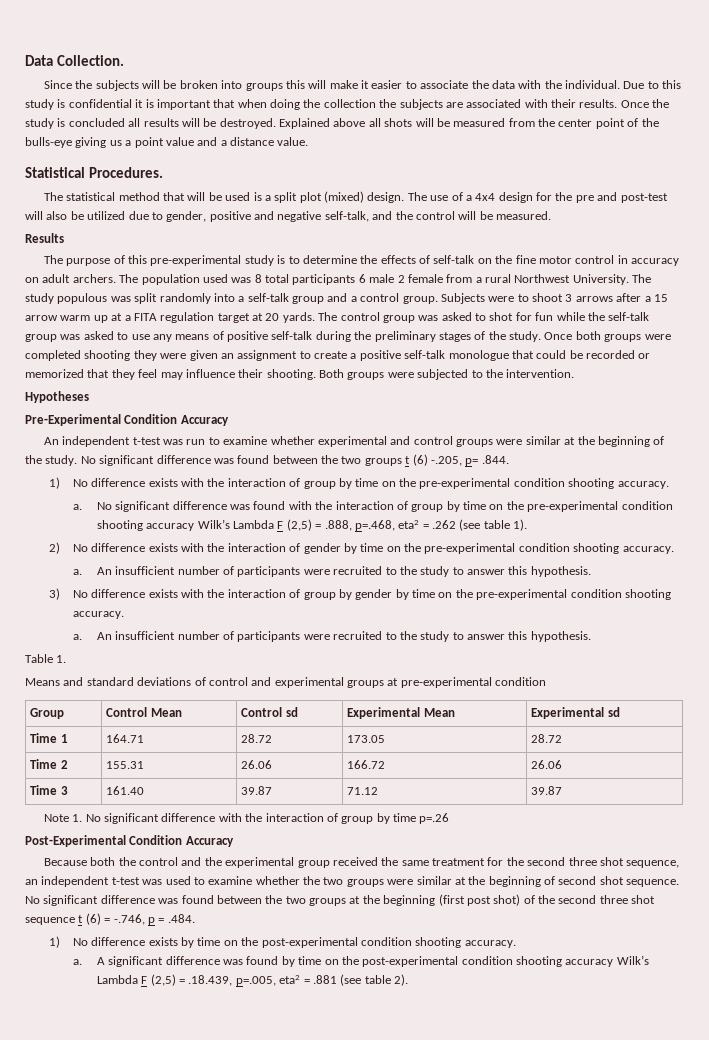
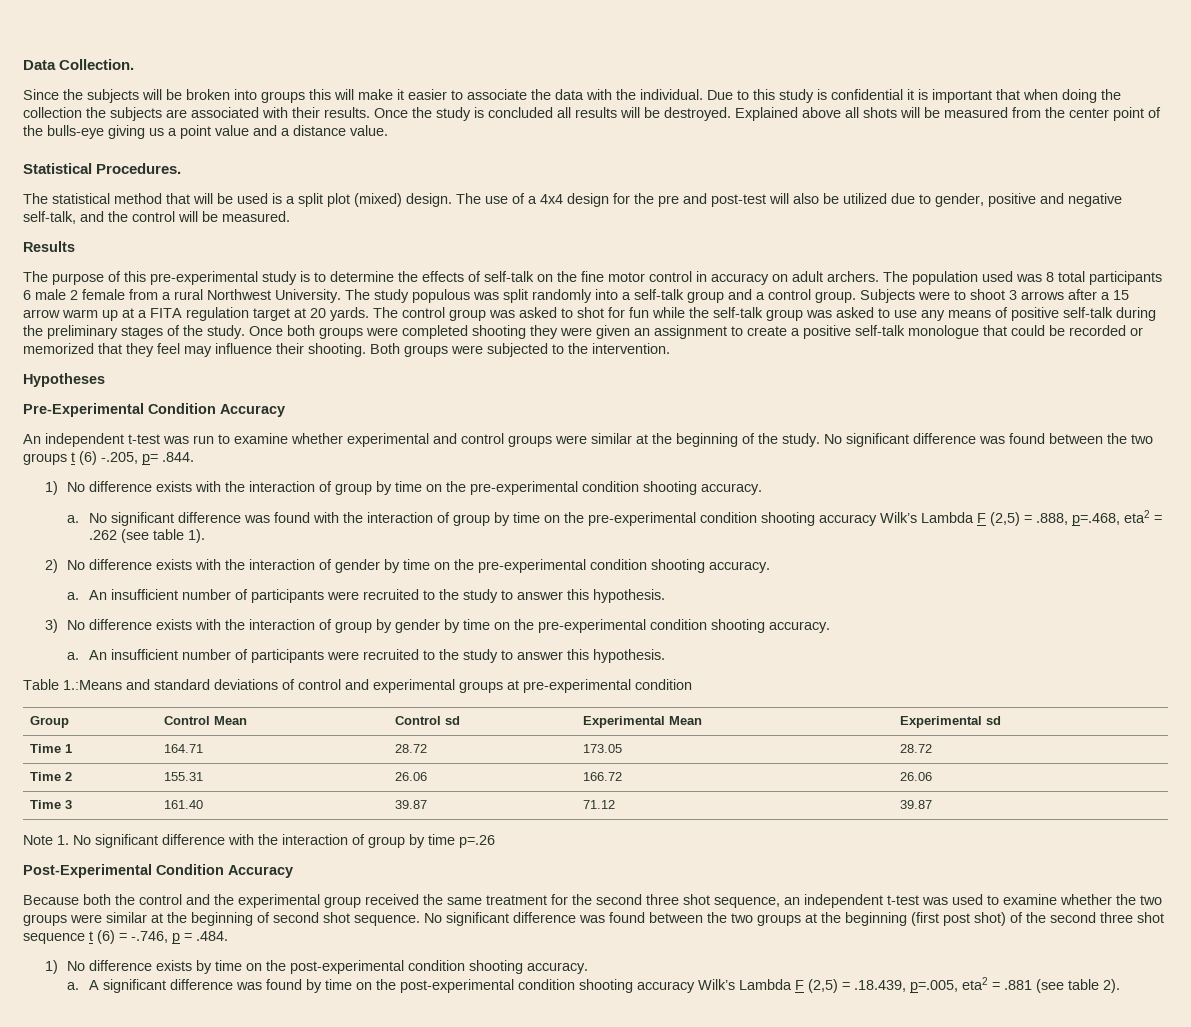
- Table 1.
- Means and standard deviations of control and experimental groups at pre-experimental condition
+ Table 1.:Means and standard deviations of control and experimental groups at pre-experimental condition

